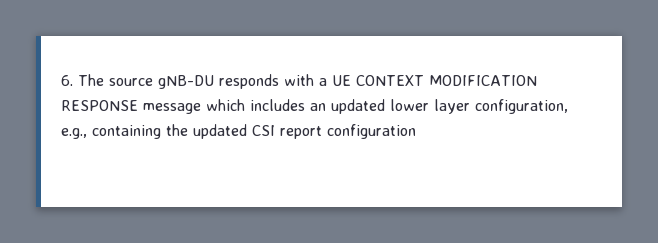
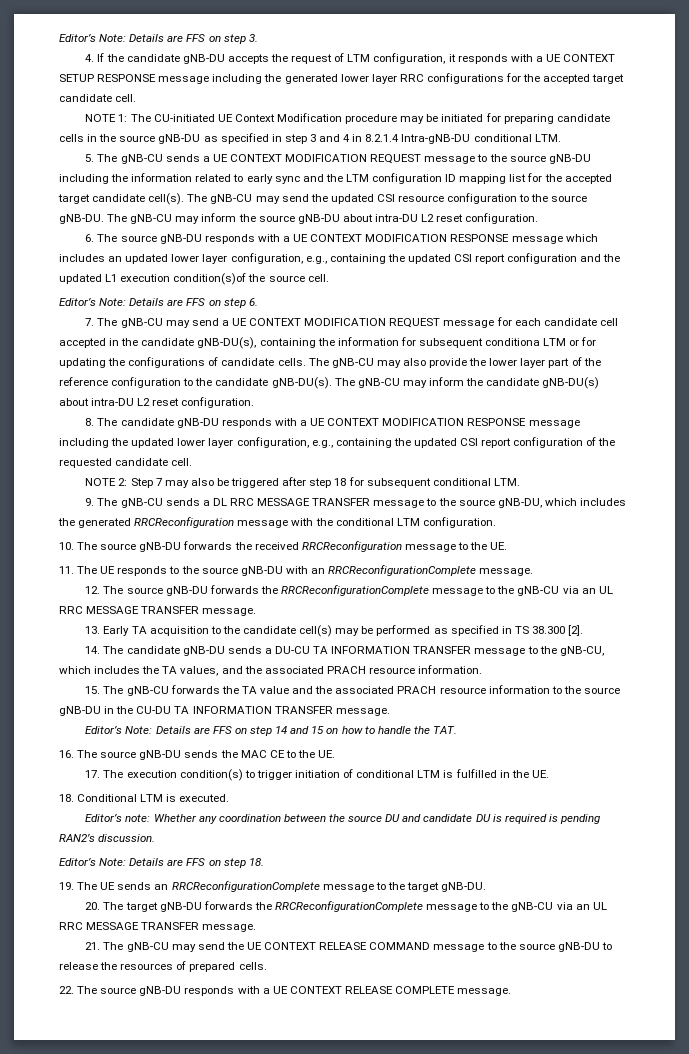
+ Editor’s Note: Details are FFS on step 3.
+ 4. If the candidate gNB-DU accepts the request of LTM configuration, it responds with a UE CONTEXT SETUP RESPONSE message including the generated lower layer RRC configurations for the accepted target candidate cell.
+ NOTE 1: The CU-initiated UE Context Modification procedure may be initiated for preparing candidate cells in the source gNB-DU as specified in step 3 and 4 in 8.2.1.4 Intra-gNB-DU conditional LTM.
+ 5. The gNB-CU sends a UE CONTEXT MODIFICATION REQUEST message to the source gNB-DU including the information related to early sync and the LTM configuration ID mapping list for the accepted target candidate cell(s). The gNB-CU may send the updated CSI resource configuration to the source gNB-DU. The gNB-CU may inform the source gNB-DU about intra-DU L2 reset configuration.
- 6. The source gNB-DU responds with a UE CONTEXT MODIFICATION RESPONSE message which includes an updated lower layer configuration, e.g., containing the updated CSI report configuration
+ 6. The source gNB-DU responds with a UE CONTEXT MODIFICATION RESPONSE message which includes an updated lower layer configuration, e.g., containing the updated CSI report configuration and the updated L1 execution condition(s)of the source cell.
+ Editor’s Note: Details are FFS on step 6.
+ 7. The gNB-CU may send a UE CONTEXT MODIFICATION REQUEST message for each candidate cell accepted in the candidate gNB-DU(s), containing the information for subsequent conditiona LTM or for updating the configurations of candidate cells. The gNB-CU may also provide the lower layer part of the reference configuration to the candidate gNB-DU(s). The gNB-CU may inform the candidate gNB-DU(s) about intra-DU L2 reset configuration.
+ 8. The candidate gNB-DU responds with a UE CONTEXT MODIFICATION RESPONSE message including the updated lower layer configuration, e.g., containing the updated CSI report configuration of the requested candidate cell.
+ NOTE 2: Step 7 may also be triggered after step 18 for subsequent conditional LTM.
+ 9. The gNB-CU sends a DL RRC MESSAGE TRANSFER message to the source gNB-DU, which includes the generated RRCReconfiguration message with the conditional LTM configuration.
+ 10. The source gNB-DU forwards the received RRCReconfiguration message to the UE.
+ 11. The UE responds to the source gNB-DU with an RRCReconfigurationComplete message.
+ 12. The source gNB-DU forwards the RRCReconfigurationComplete message to the gNB-CU via an UL RRC MESSAGE TRANSFER message.
+ 13. Early TA acquisition to the candidate cell(s) may be performed as specified in TS 38.300 [2].
+ 14. The candidate gNB-DU sends a DU-CU TA INFORMATION TRANSFER message to the gNB-CU, which includes the TA values, and the associated PRACH resource information.
+ 15. The gNB-CU forwards the TA value and the associated PRACH resource information to the source gNB-DU in the CU-DU TA INFORMATION TRANSFER message.
+ Editor’s Note: Details are FFS on step 14 and 15 on how to handle the TAT.
+ 16. The source gNB-DU sends the MAC CE to the UE.
+ 17. The execution condition(s) to trigger initiation of conditional LTM is fulfilled in the UE.
+ 18. Conditional LTM is executed.
+ Editor’s note: Whether any coordination between the source DU and candidate DU is required is pending RAN2’s discussion.
+ Editor’s Note: Details are FFS on step 18.
+ 19. The UE sends an RRCReconfigurationComplete message to the target gNB-DU.
+ 20. The target gNB-DU forwards the RRCReconfigurationComplete message to the gNB-CU via an UL RRC MESSAGE TRANSFER message.
+ 21. The gNB-CU may send the UE CONTEXT RELEASE COMMAND message to the source gNB-DU to release the resources of prepared cells.
+ 22. The source gNB-DU responds with a UE CONTEXT RELEASE COMPLETE message.

